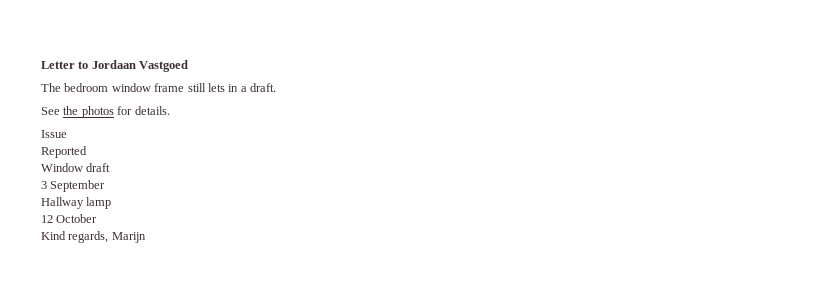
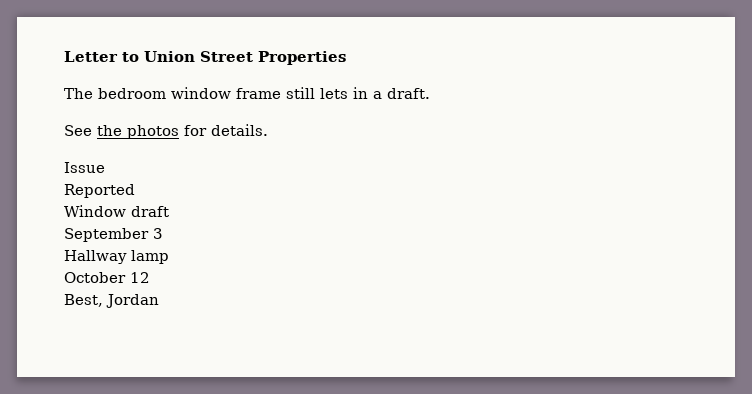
- Letter to Jordaan Vastgoed
+ Letter to Union Street Properties
- 3 September
+ September 3
- 12 October
- Kind regards, Marijn
+ October 12
+ Best, Jordan

